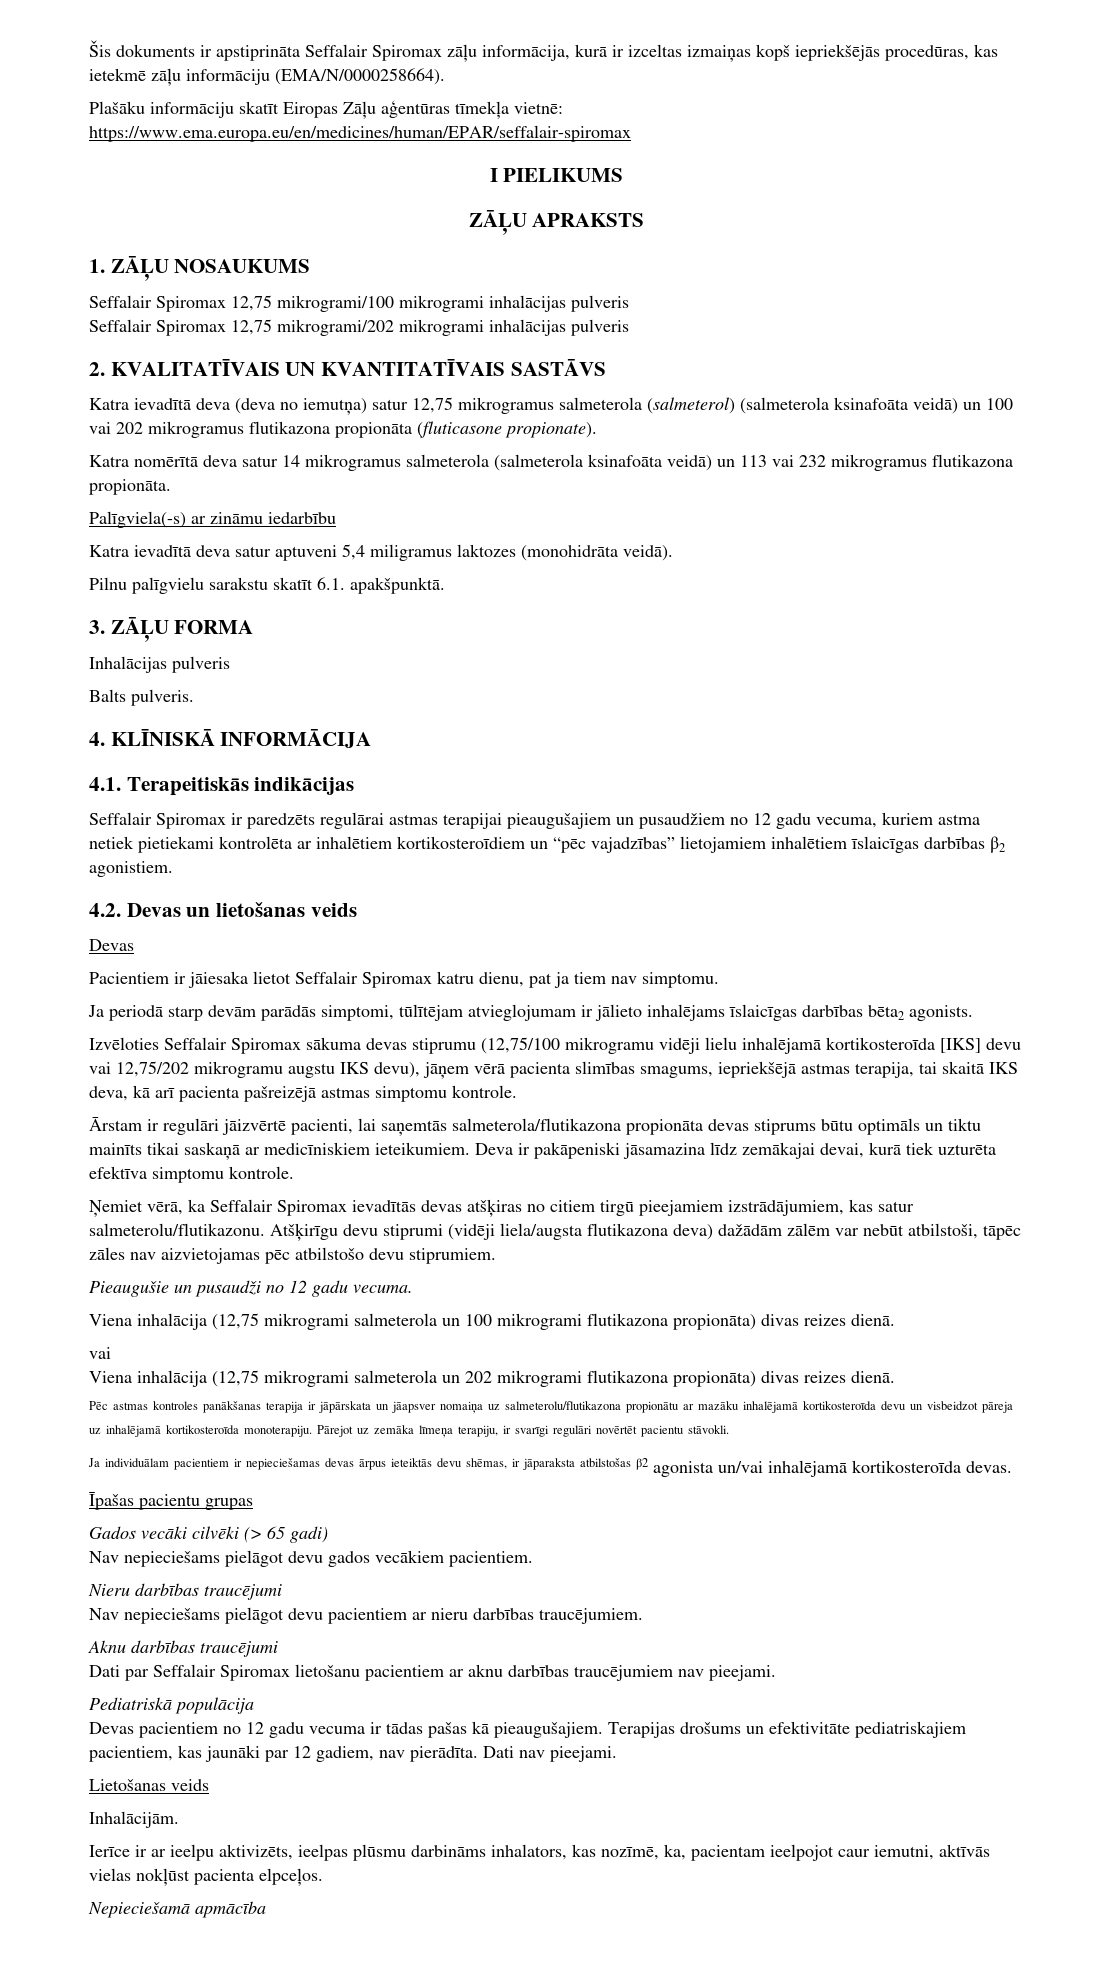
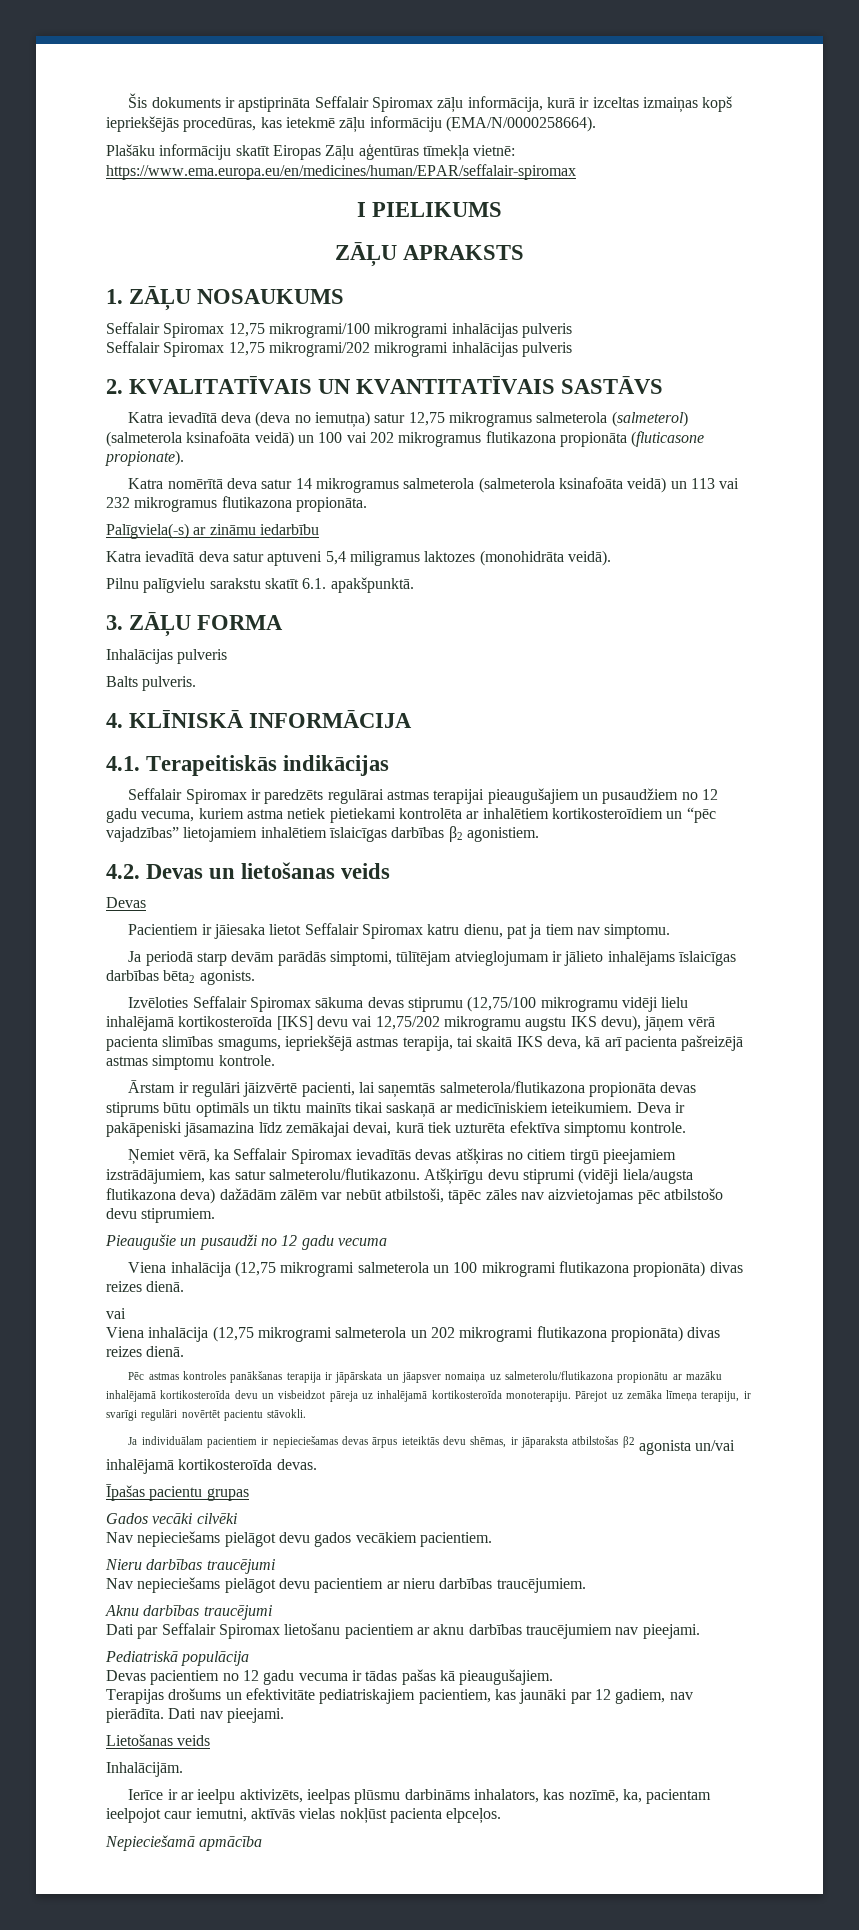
- Pieaugušie un pusaudži no 12 gadu vecuma.
+ Pieaugušie un pusaudži no 12 gadu vecuma
- Gados vecāki cilvēki (> 65 gadi)
+ Gados vecāki cilvēki
- Devas pacientiem no 12 gadu vecuma ir tādas pašas kā pieaugušajiem. Terapijas drošums un efektivitāte pediatriskajiem pacientiem, kas jaunāki par 12 gadiem, nav pierādīta.
+ Devas pacientiem no 12 gadu vecuma ir tādas pašas kā pieaugušajiem.
+ Terapijas drošums un efektivitāte pediatriskajiem pacientiem, kas jaunāki par 12 gadiem, nav pierādīta.

